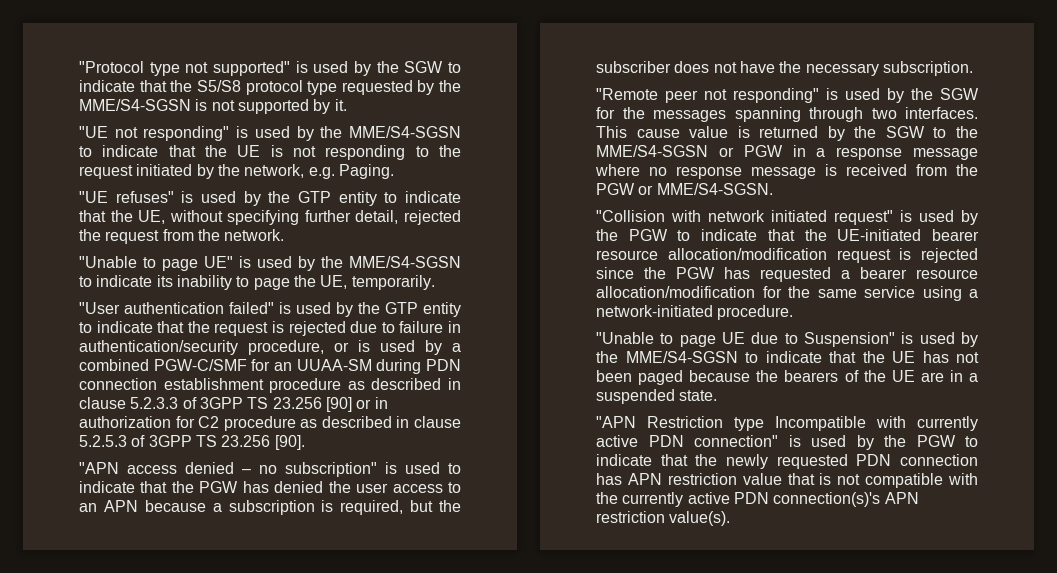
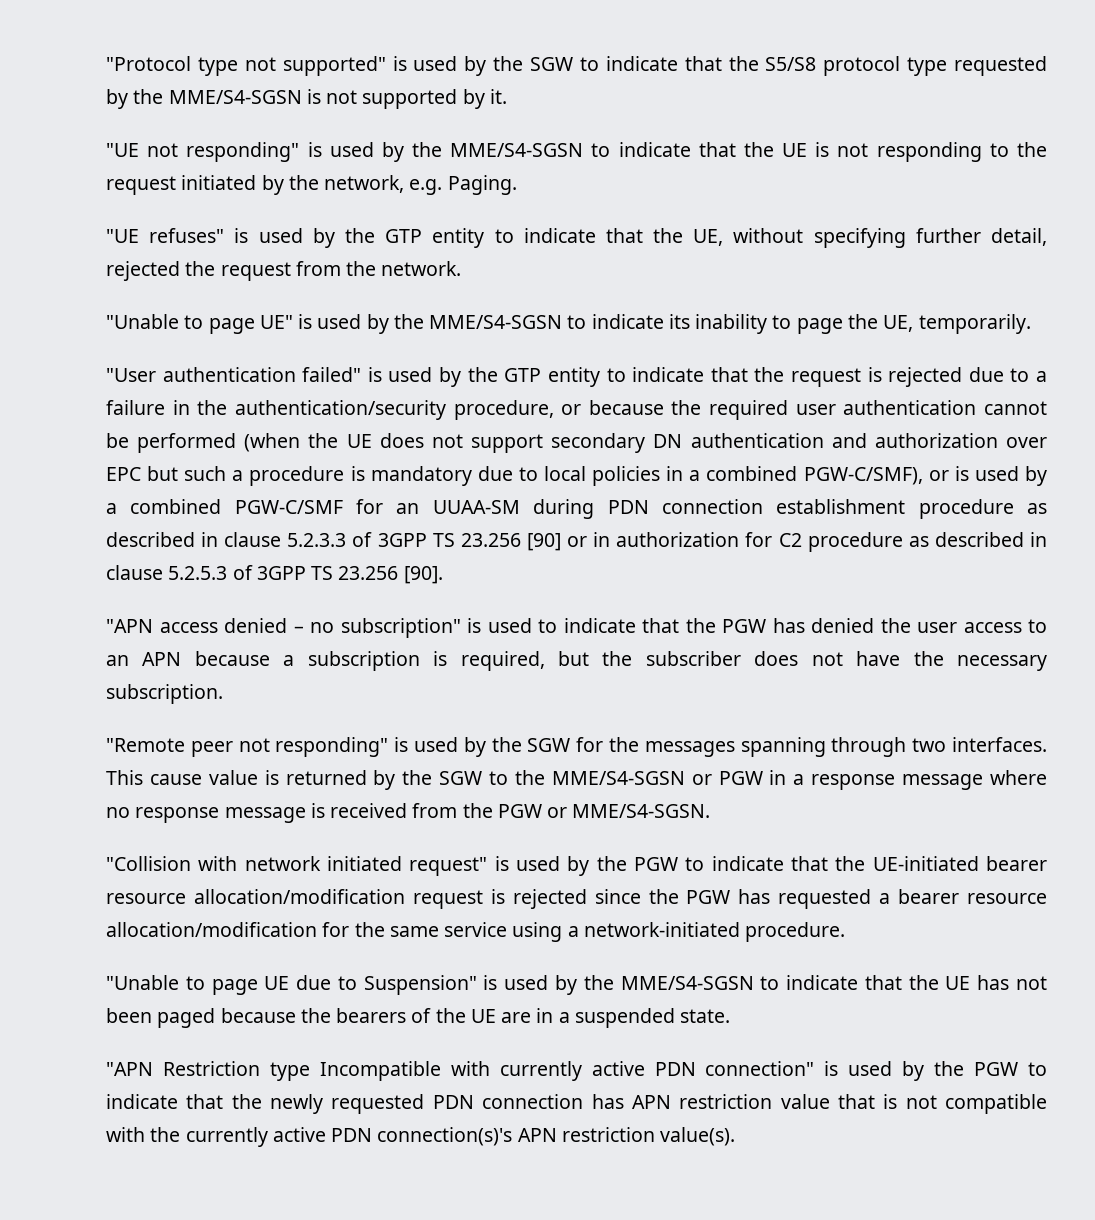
- "User authentication failed" is used by the GTP entity to indicate that the request is rejected due to failure in authentication/security procedure, or is used by a combined PGW-C/SMF for an UUAA-SM during PDN connection establishment procedure as described in clause 5.2.3.3 of 3GPP TS 23.256 [90] or in authorization for C2 procedure as described in clause 5.2.5.3 of 3GPP TS 23.256 [90].
+ "User authentication failed" is used by the GTP entity to indicate that the request is rejected due to a failure in the authentication/security procedure, or because the required user authentication cannot be performed (when the UE does not support secondary DN authentication and authorization over EPC but such a procedure is mandatory due to local policies in a combined PGW-C/SMF), or is used by a combined PGW-C/SMF for an UUAA-SM during PDN connection establishment procedure as described in clause 5.2.3.3 of 3GPP TS 23.256 [90] or in authorization for C2 procedure as described in clause 5.2.5.3 of 3GPP TS 23.256 [90].

